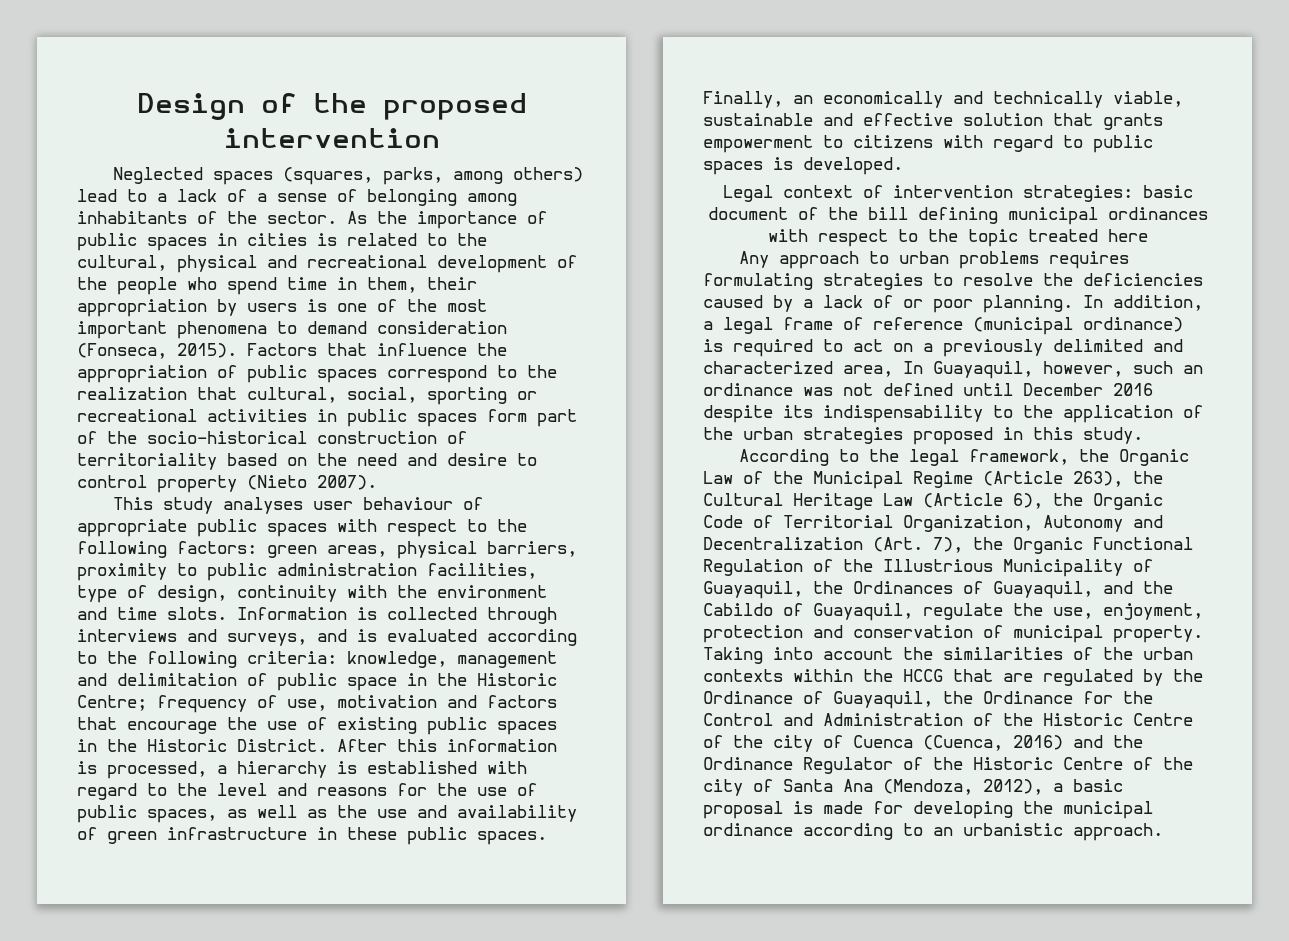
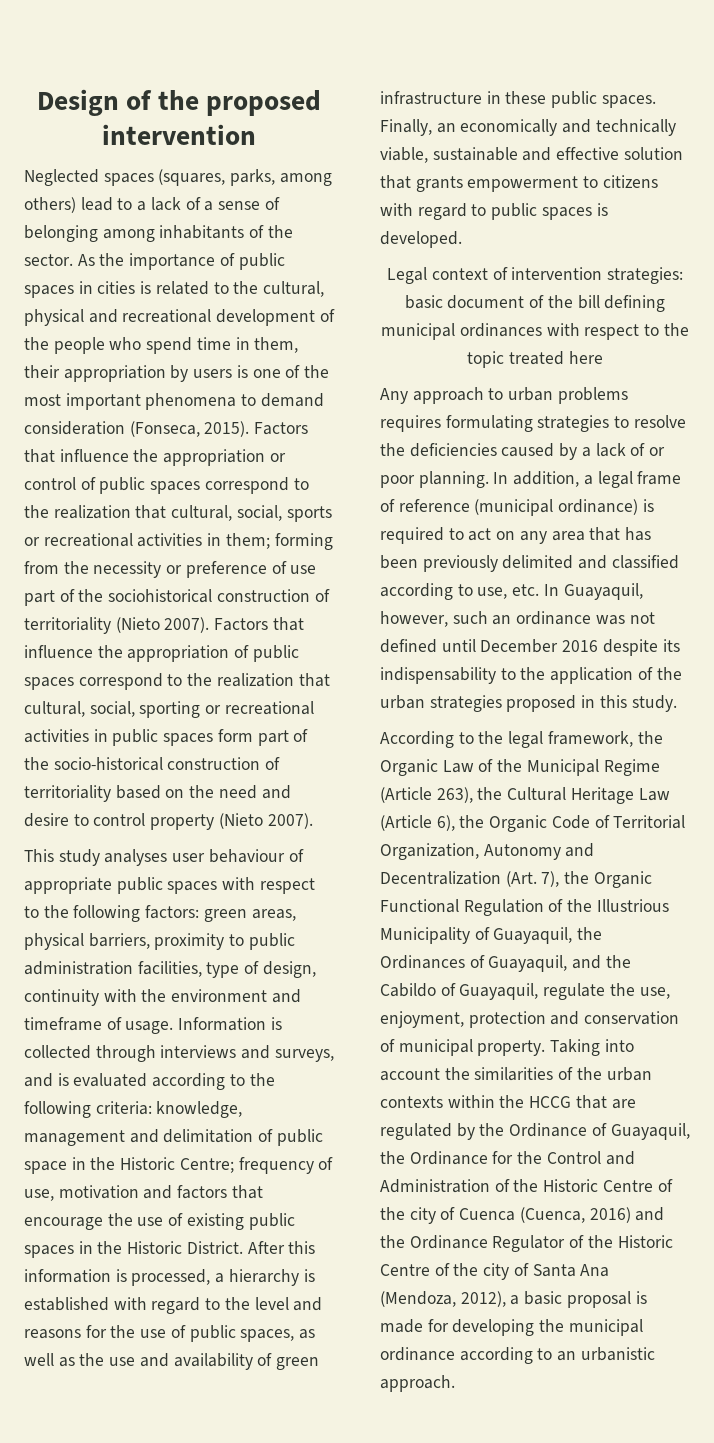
- Factors that influence the appropriation of public spaces correspond to the realization that cultural, social, sporting or recreational activities in public spaces form part of the socio-historical construction of territoriality based on the need and desire to control property (Nieto 2007).
+ Factors that influence the appropriation or control of public spaces correspond to the realization that cultural, social, sports or recreational activities in them; forming from the necessity or preference of use part of the sociohistorical construction of territoriality (Nieto 2007). Factors that influence the appropriation of public spaces correspond to the realization that cultural, social, sporting or recreational activities in public spaces form part of the socio-historical construction of territoriality based on the need and desire to control property (Nieto 2007).
- This study analyses user behaviour of appropriate public spaces with respect to the following factors: green areas, physical barriers, proximity to public administration facilities, type of design, continuity with the environment and time slots.
+ This study analyses user behaviour of appropriate public spaces with respect to the following factors: green areas, physical barriers, proximity to public administration facilities, type of design, continuity with the environment and timeframe of usage.
- In addition, a legal frame of reference (municipal ordinance) is required to act on a previously delimited and characterized area, In Guayaquil, however, such an ordinance was not defined until December 2016 despite its indispensability to the application of the urban strategies proposed in this study.
+ In addition, a legal frame of reference (municipal ordinance) is required to act on any area that has been previously delimited and classified according to use, etc. In Guayaquil, however, such an ordinance was not defined until December 2016 despite its indispensability to the application of the urban strategies proposed in this study.

